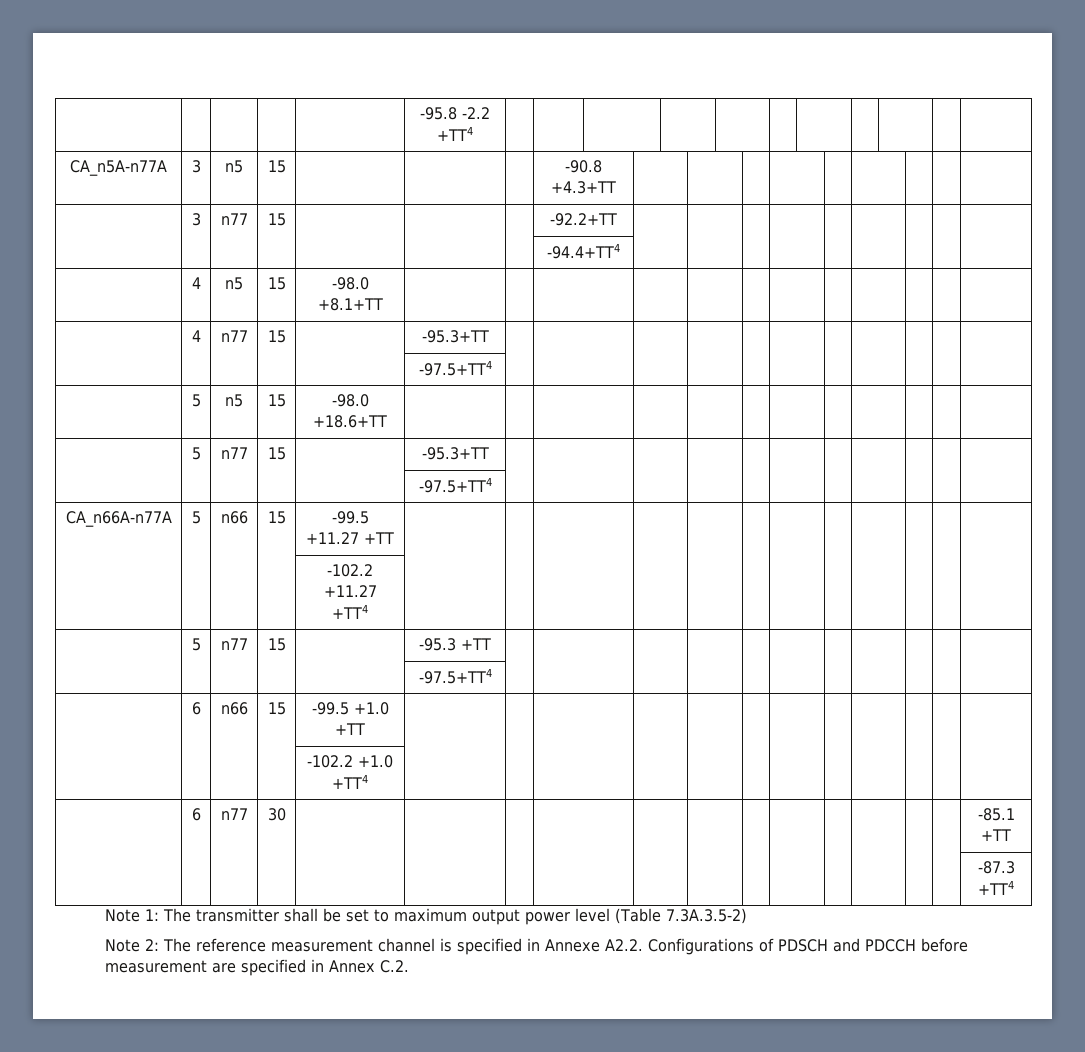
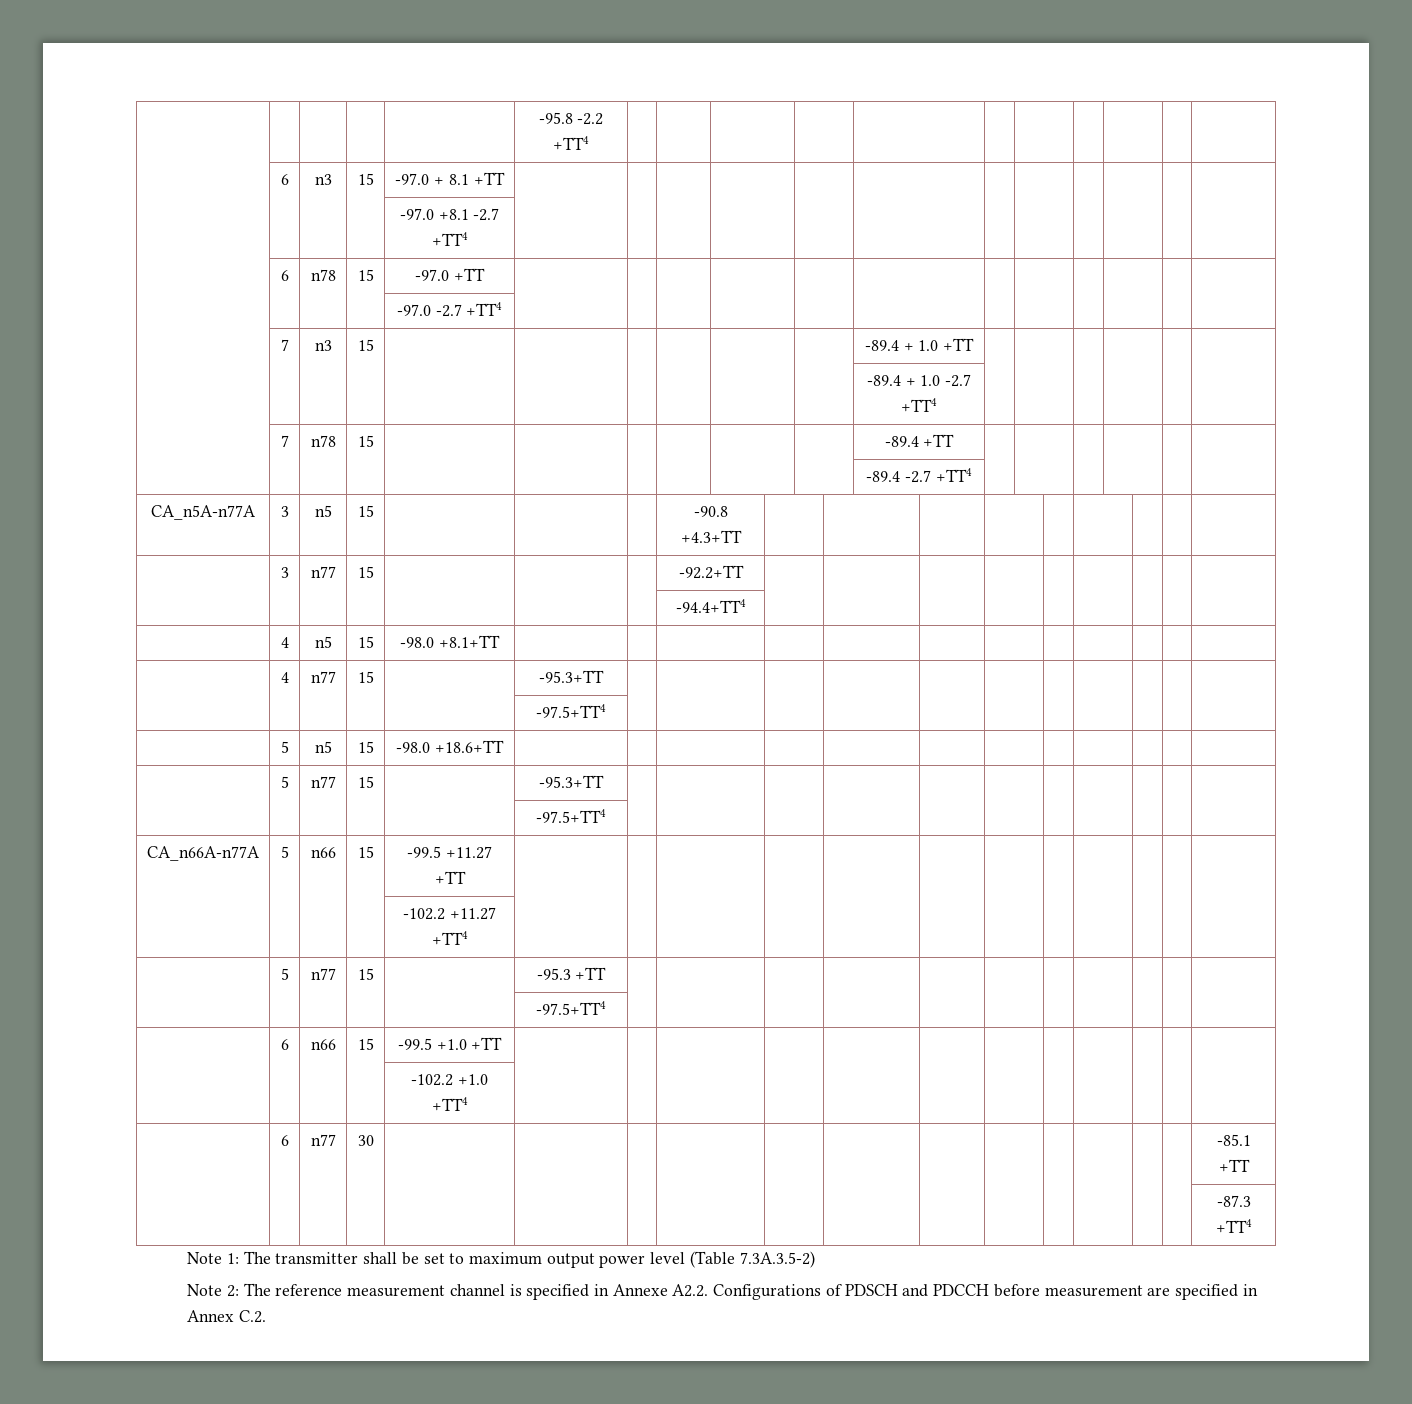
+ | 6 | n3 | 15 | -97.0 + 8.1 +TT | | | | | | | | | | | |
+ | | | | -97.0 +8.1 -2.7 +TT4 | | | | | | | | | | | |
+ | 6 | n78 | 15 | -97.0 +TT | | | | | | | | | | | |
+ | | | | -97.0 -2.7 +TT4 | | | | | | | | | | | |
+ | 7 | n3 | 15 | | | | | | | -89.4 + 1.0 +TT | | | | | |
+ | | | | | | | | | | -89.4 + 1.0 -2.7 +TT4 | | | | | |
+ | 7 | n78 | 15 | | | | | | | -89.4 +TT | | | | | |
+ | | | | | | | | | | -89.4 -2.7 +TT4 | | | | | |

